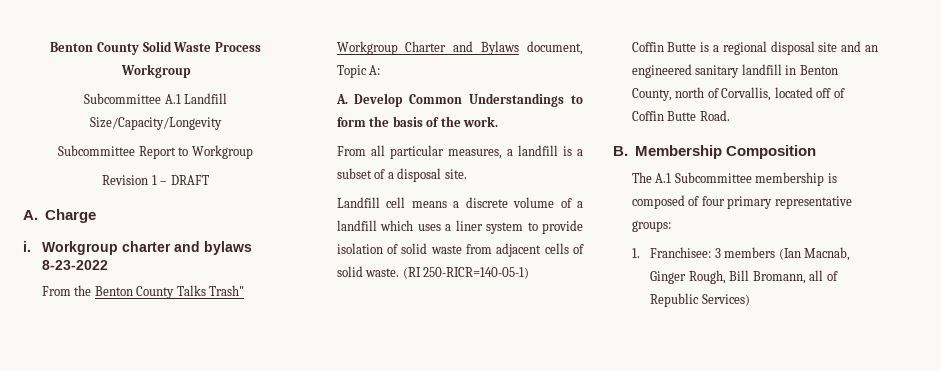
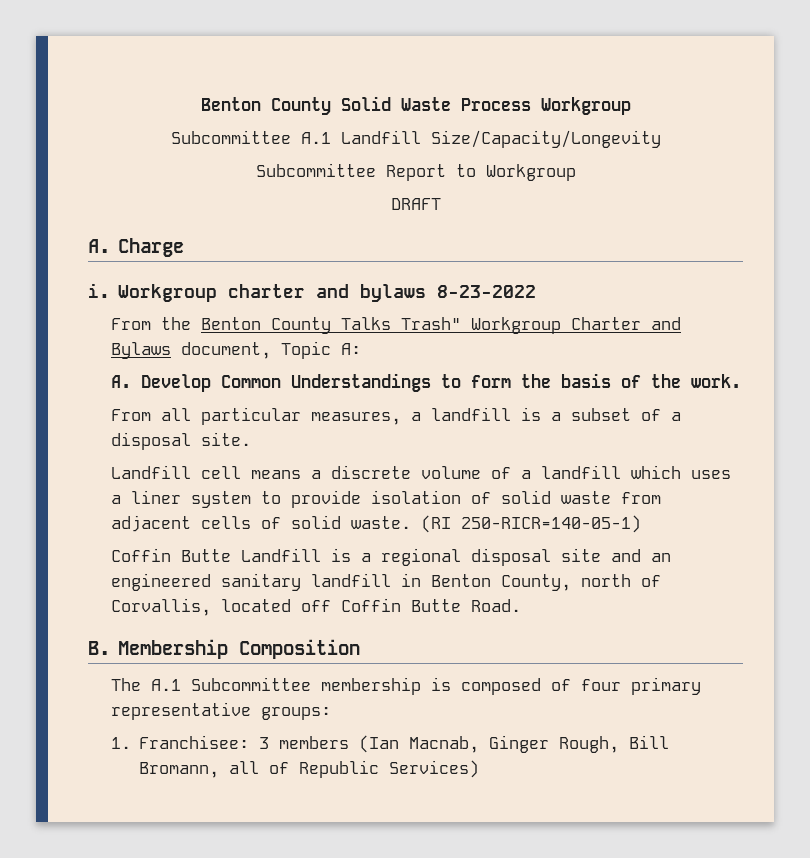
- Revision 1 – DRAFT
+ DRAFT
- Coffin Butte is a regional disposal site and an engineered sanitary landfill in Benton County, north of Corvallis, located off of Coffin Butte Road.
+ Coffin Butte Landfill is a regional disposal site and an engineered sanitary landfill in Benton County, north of Corvallis, located off Coffin Butte Road.

